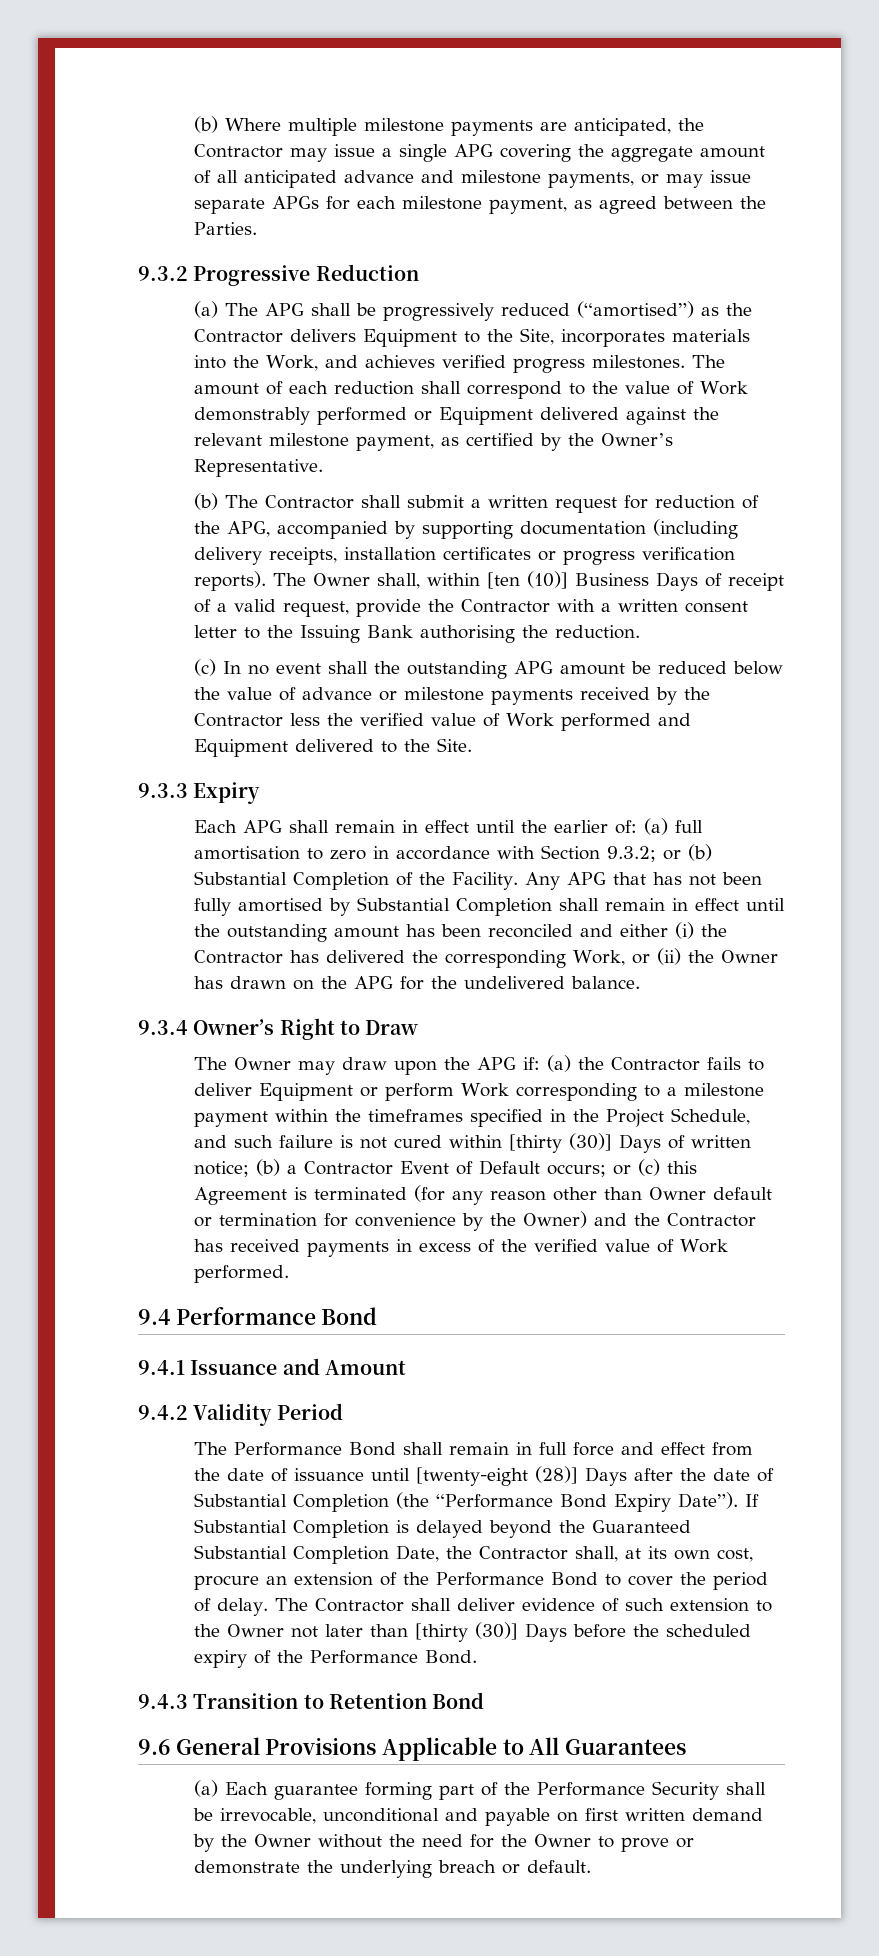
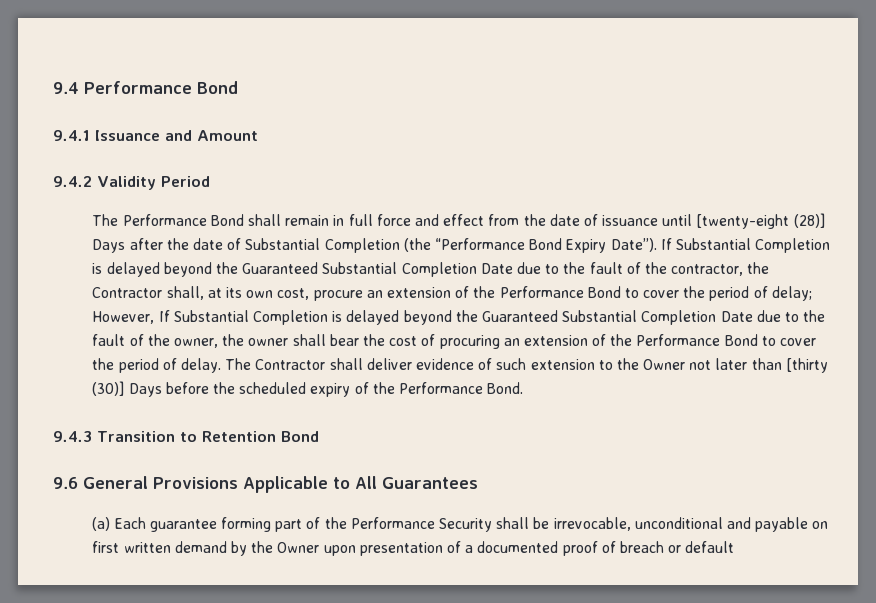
- (b) Where multiple milestone payments are anticipated, the Contractor may issue a single APG covering the aggregate amount of all anticipated advance and milestone payments, or may issue separate APGs for each milestone payment, as agreed between the Parties.
- 9.3.2 Progressive Reduction
- (a) The APG shall be progressively reduced (“amortised”) as the Contractor delivers Equipment to the Site, incorporates materials into the Work, and achieves verified progress milestones. The amount of each reduction shall correspond to the value of Work demonstrably performed or Equipment delivered against the relevant milestone payment, as certified by the Owner’s Representative.
- (b) The Contractor shall submit a written request for reduction of the APG, accompanied by supporting documentation (including delivery receipts, installation certificates or progress verification reports). The Owner shall, within [ten (10)] Business Days of receipt of a valid request, provide the Contractor with a written consent letter to the Issuing Bank authorising the reduction.
- (c) In no event shall the outstanding APG amount be reduced below the value of advance or milestone payments received by the Contractor less the verified value of Work performed and Equipment delivered to the Site.
- 9.3.3 Expiry
- Each APG shall remain in effect until the earlier of: (a) full amortisation to zero in accordance with Section 9.3.2; or (b) Substantial Completion of the Facility. Any APG that has not been fully amortised by Substantial Completion shall remain in effect until the outstanding amount has been reconciled and either (i) the Contractor has delivered the corresponding Work, or (ii) the Owner has drawn on the APG for the undelivered balance.
- 9.3.4 Owner’s Right to Draw
- The Owner may draw upon the APG if: (a) the Contractor fails to deliver Equipment or perform Work corresponding to a milestone payment within the timeframes specified in the Project Schedule, and such failure is not cured within [thirty (30)] Days of written notice; (b) a Contractor Event of Default occurs; or (c) this Agreement is terminated (for any reason other than Owner default or termination for convenience by the Owner) and the Contractor has received payments in excess of the verified value of Work performed.
- If Substantial Completion is delayed beyond the Guaranteed Substantial Completion Date, the Contractor shall, at its own cost, procure an extension of the Performance Bond to cover the period of delay.
+ If Substantial Completion is delayed beyond the Guaranteed Substantial Completion Date due to the fault of the contractor, the Contractor shall, at its own cost, procure an extension of the Performance Bond to cover the period of delay; However, If Substantial Completion is delayed beyond the Guaranteed Substantial Completion Date due to the fault of the owner, the owner shall bear the cost of procuring an extension of the Performance Bond to cover the period of delay.
- (a) Each guarantee forming part of the Performance Security shall be irrevocable, unconditional and payable on first written demand by the Owner without the need for the Owner to prove or demonstrate the underlying breach or default.
+ (a) Each guarantee forming part of the Performance Security shall be irrevocable, unconditional and payable on first written demand by the Owner upon presentation of a documented proof of breach or default

